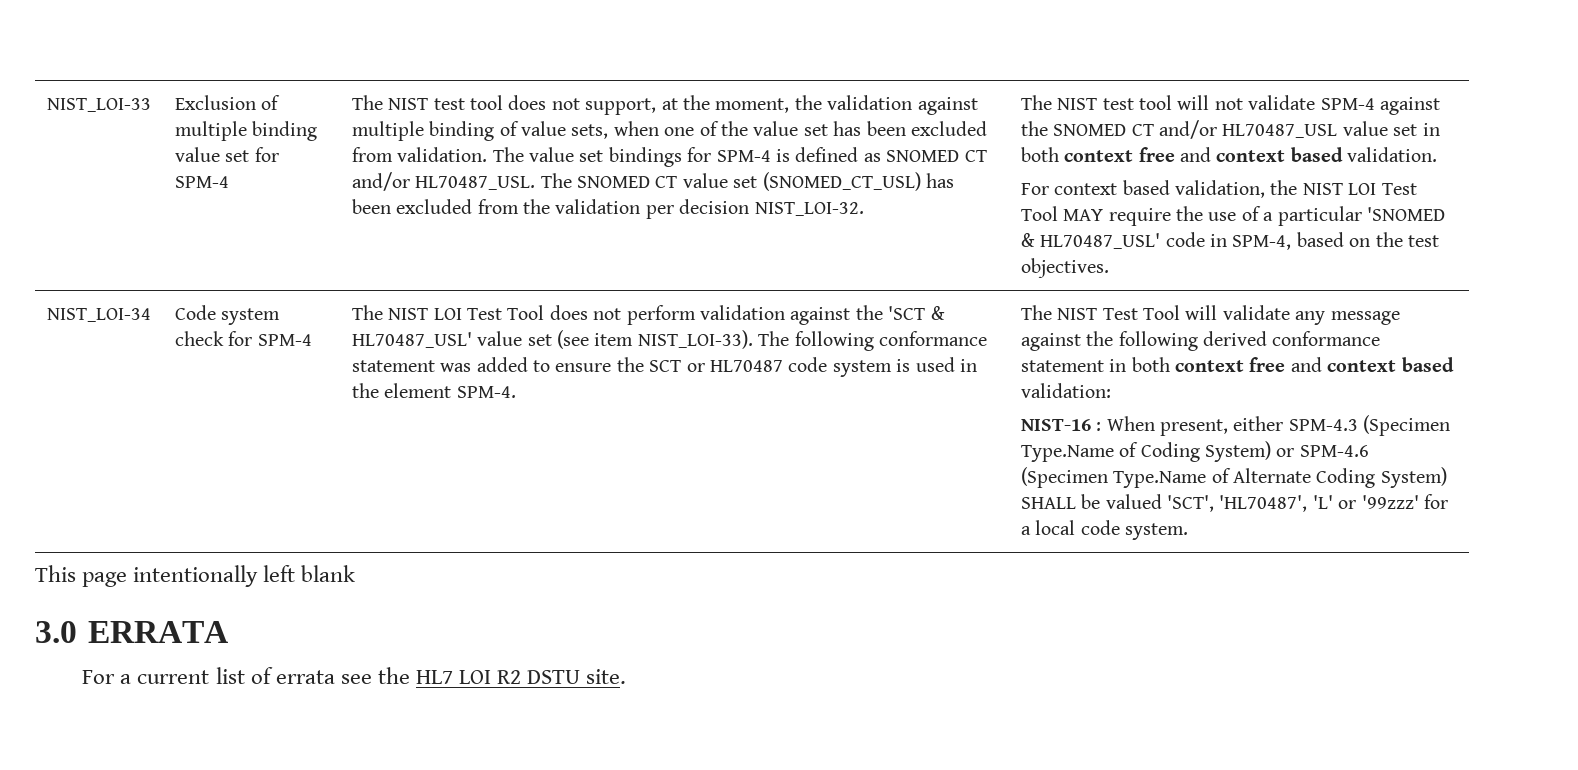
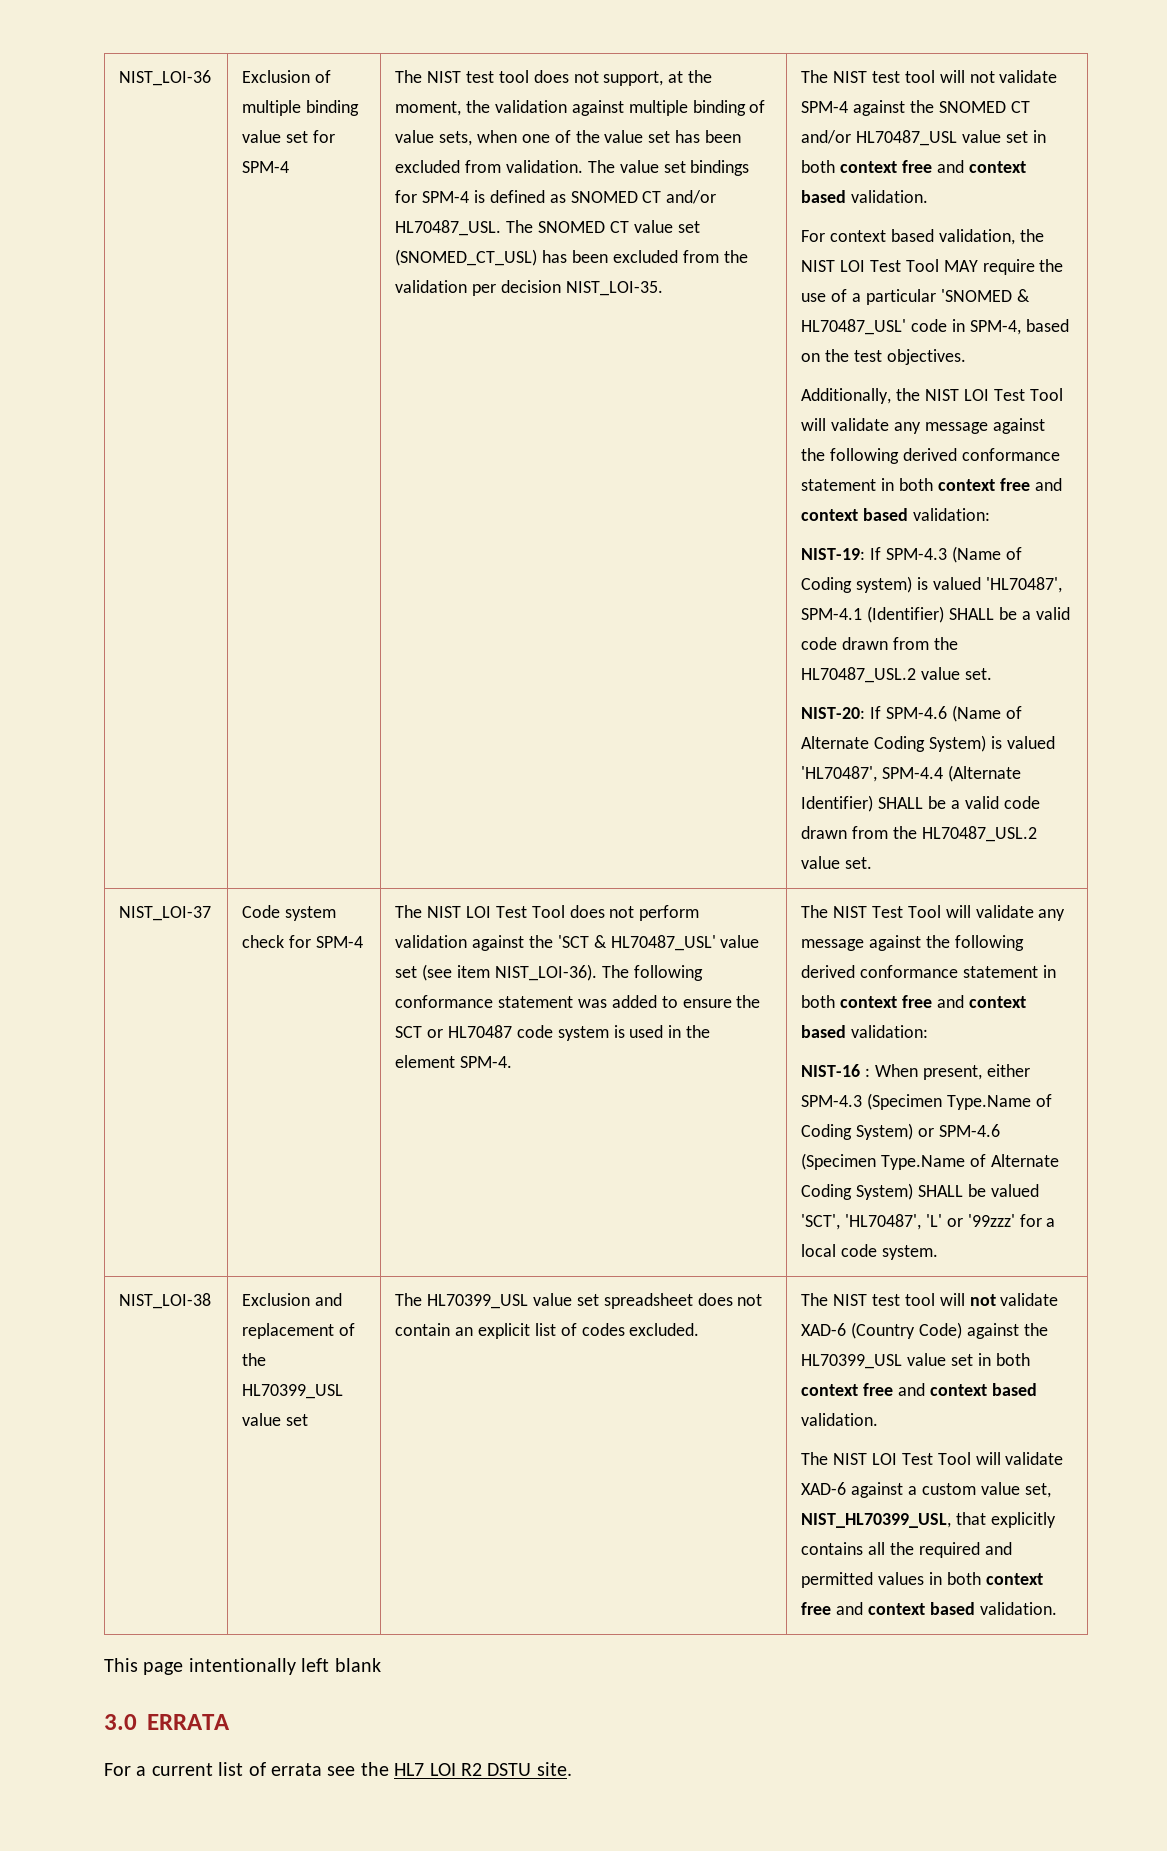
- NIST_LOI-33
+ NIST_LOI-36
- The SNOMED CT value set (SNOMED_CT_USL) has been excluded from the validation per decision NIST_LOI-32.
+ The SNOMED CT value set (SNOMED_CT_USL) has been excluded from the validation per decision NIST_LOI-35.
- NIST_LOI-34
+ Additionally, the NIST LOI Test Tool will validate any message against the following derived conformance statement in both context free and context based validation:
+ NIST-19: If SPM-4.3 (Name of Coding system) is valued 'HL70487', SPM-4.1 (Identifier) SHALL be a valid code drawn from the HL70487_USL.2 value set.
+ NIST-20: If SPM-4.6 (Name of Alternate Coding System) is valued 'HL70487', SPM-4.4 (Alternate Identifier) SHALL be a valid code drawn from the HL70487_USL.2 value set.
+ NIST_LOI-37
- The NIST LOI Test Tool does not perform validation against the 'SCT & HL70487_USL' value set (see item NIST_LOI-33).
+ The NIST LOI Test Tool does not perform validation against the 'SCT & HL70487_USL' value set (see item NIST_LOI-36).
+ NIST_LOI-38 | Exclusion and replacement of the HL70399_USL value set | The HL70399_USL value set spreadsheet does not contain an explicit list of codes excluded. | The NIST test tool will not validate XAD-6 (Country Code) against the HL70399_USL value set in both context free and context based validation.
+ The NIST LOI Test Tool will validate XAD-6 against a custom value set, NIST_HL70399_USL, that explicitly contains all the required and permitted values in both context free and context based validation.

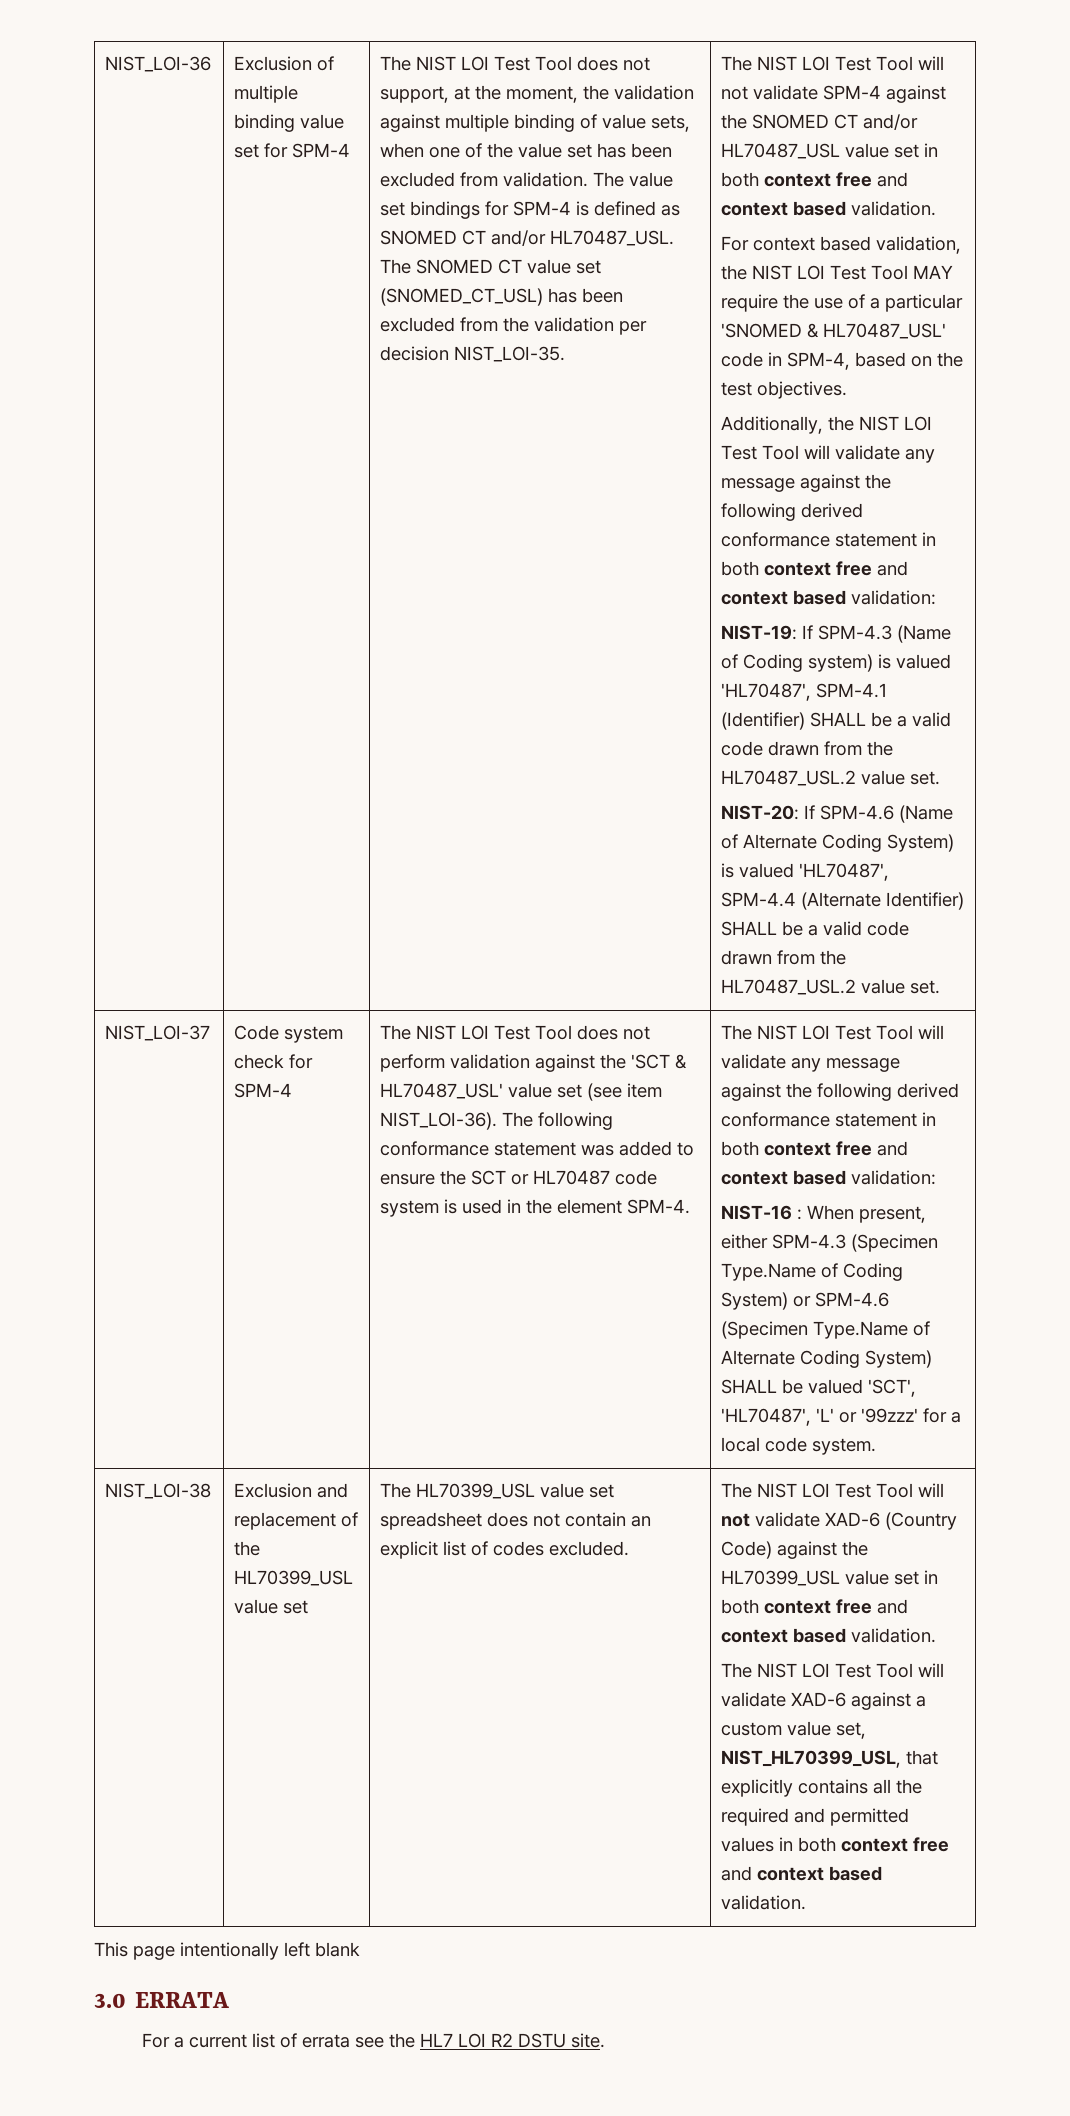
- The NIST test tool does not support, at the moment, the validation against multiple binding of value sets, when one of the value set has been excluded from validation.
+ The NIST LOI Test Tool does not support, at the moment, the validation against multiple binding of value sets, when one of the value set has been excluded from validation.
- The NIST test tool will not validate SPM-4 against the SNOMED CT and/or HL70487_USL value set in both context free and context based validation.
+ The NIST LOI Test Tool will not validate SPM-4 against the SNOMED CT and/or HL70487_USL value set in both context free and context based validation.
- The NIST Test Tool will validate any message against the following derived conformance statement in both context free and context based validation:
+ The NIST LOI Test Tool will validate any message against the following derived conformance statement in both context free and context based validation:
- The NIST test tool will not validate XAD-6 (Country Code) against the HL70399_USL value set in both context free and context based validation.
+ The NIST LOI Test Tool will not validate XAD-6 (Country Code) against the HL70399_USL value set in both context free and context based validation.

